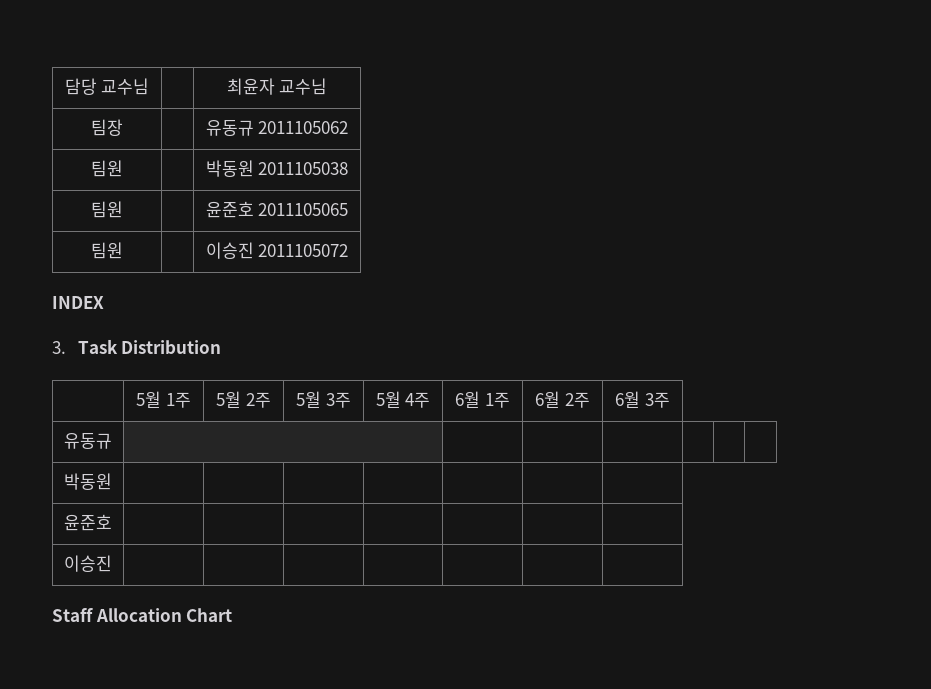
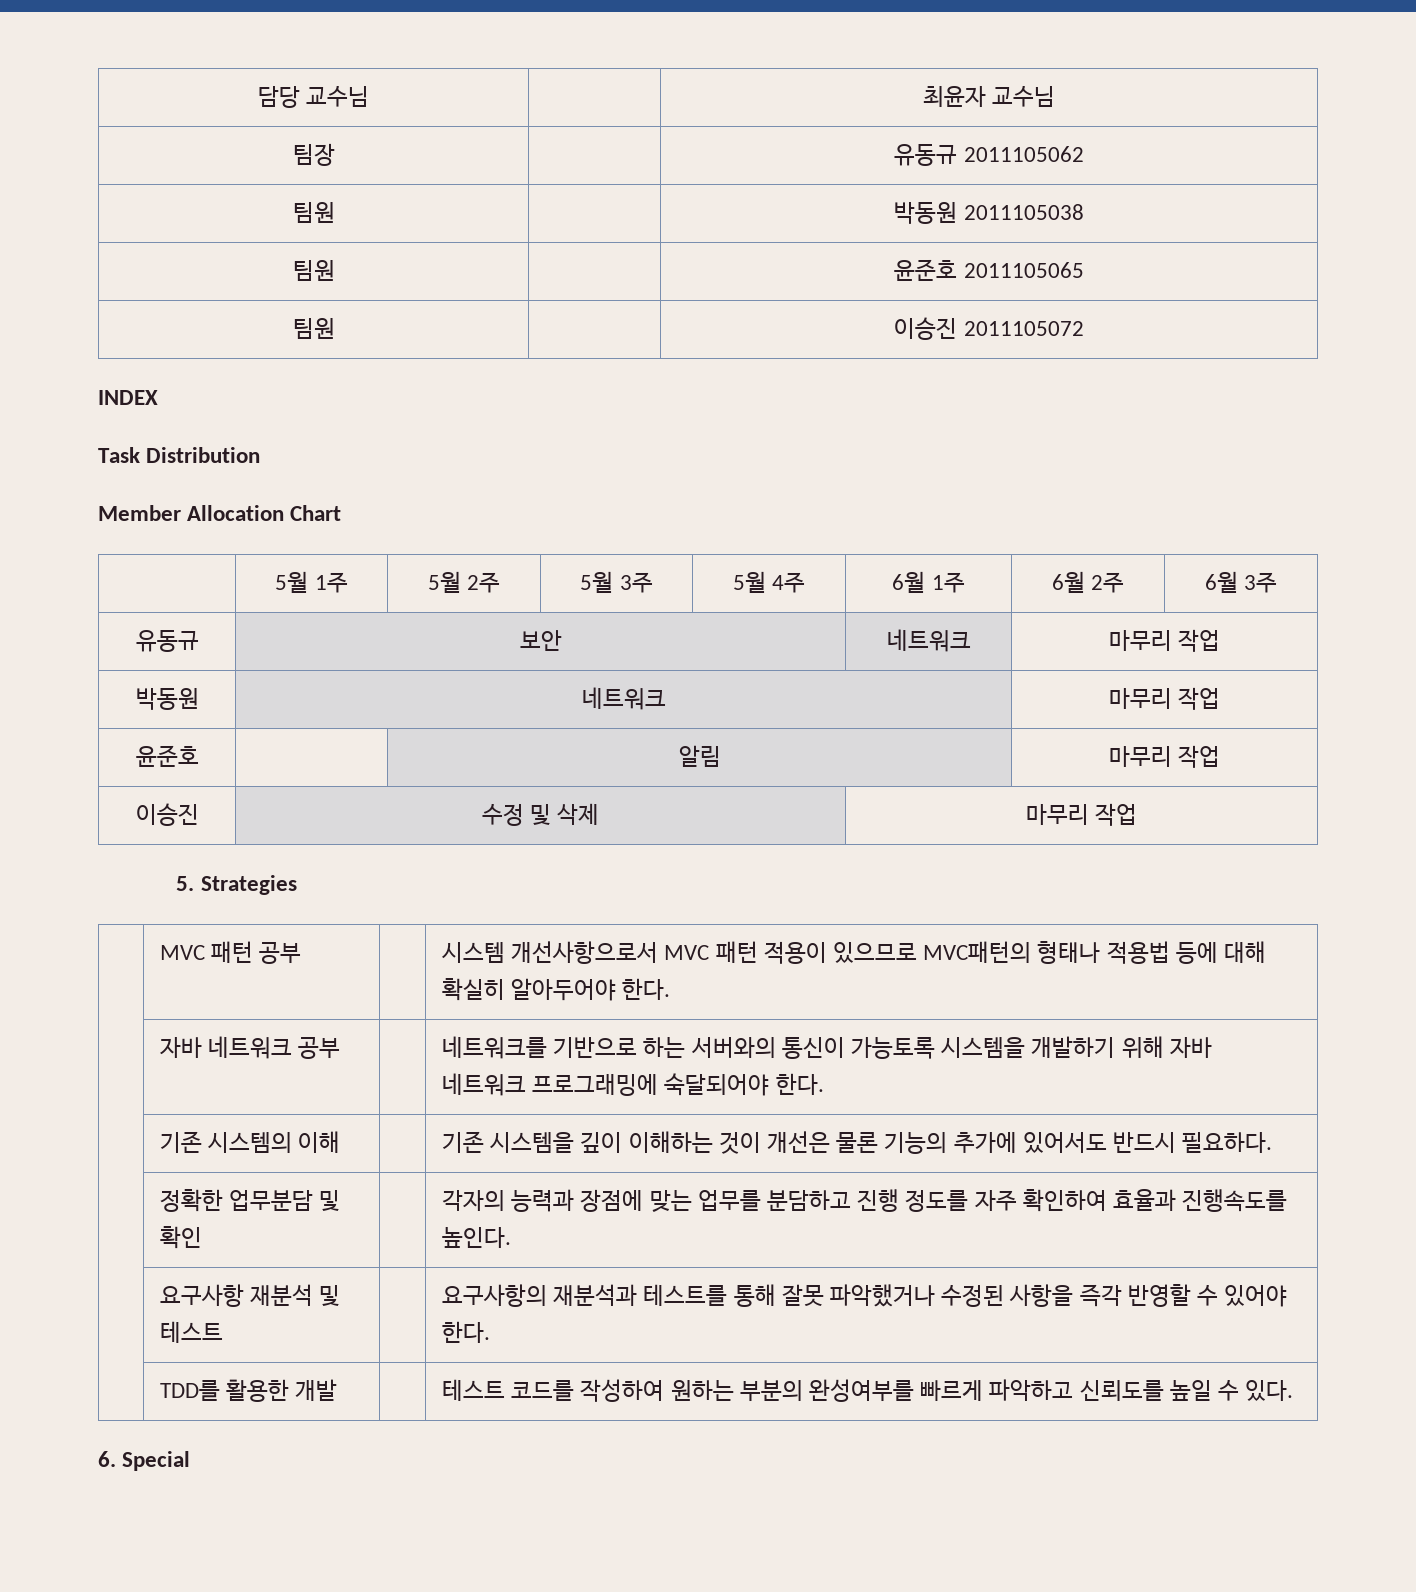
- 3. Task Distribution
+ Task Distribution
+ Member Allocation Chart
- 유동규 | | | | | | |
- 박동원 | | | | | | |
- 윤준호 | | | | | | |
- 이승진 | | | | | | |
- Staff Allocation Chart
+ 유동규 | 보안 | 네트워크 | 마무리 작업
+ 박동원 | 네트워크 | 마무리 작업
+ 윤준호 | | 알림 | 마무리 작업
+ 이승진 | 수정 및 삭제 | 마무리 작업
+ 5. Strategies
+ | MVC 패턴 공부 | | 시스템 개선사항으로서 MVC 패턴 적용이 있으므로 MVC패턴의 형태나 적용법 등에 대해 확실히 알아두어야 한다.
+ | 자바 네트워크 공부 | | 네트워크를 기반으로 하는 서버와의 통신이 가능토록 시스템을 개발하기 위해 자바 네트워크 프로그래밍에 숙달되어야 한다.
+ | 기존 시스템의 이해 | | 기존 시스템을 깊이 이해하는 것이 개선은 물론 기능의 추가에 있어서도 반드시 필요하다.
+ | 정확한 업무분담 및 확인 | | 각자의 능력과 장점에 맞는 업무를 분담하고 진행 정도를 자주 확인하여 효율과 진행속도를 높인다.
+ | 요구사항 재분석 및 테스트 | | 요구사항의 재분석과 테스트를 통해 잘못 파악했거나 수정된 사항을 즉각 반영할 수 있어야 한다.
+ | TDD를 활용한 개발 | | 테스트 코드를 작성하여 원하는 부분의 완성여부를 빠르게 파악하고 신뢰도를 높일 수 있다.
+ 6. Special

